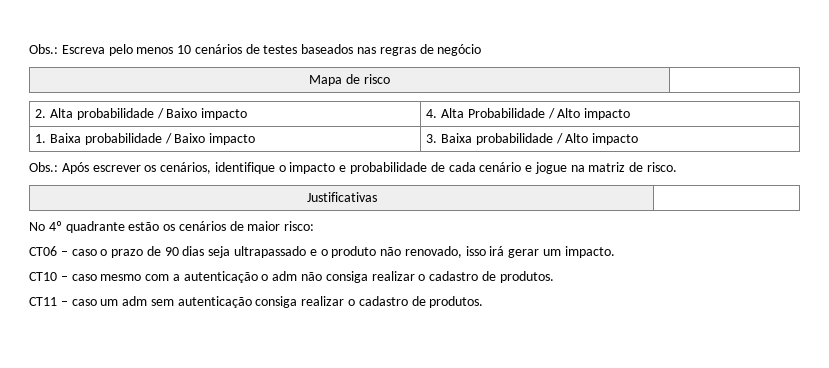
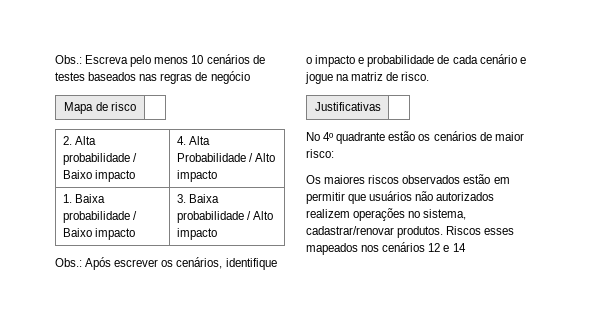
- CT06 – caso o prazo de 90 dias seja ultrapassado e o produto não renovado, isso irá gerar um impacto.
- CT10 – caso mesmo com a autenticação o adm não consiga realizar o cadastro de produtos.
- CT11 – caso um adm sem autenticação consiga realizar o cadastro de produtos.
+ Os maiores riscos observados estão em permitir que usuários não autorizados realizem operações no sistema, cadastrar/renovar produtos. Riscos esses mapeados nos cenários 12 e 14

